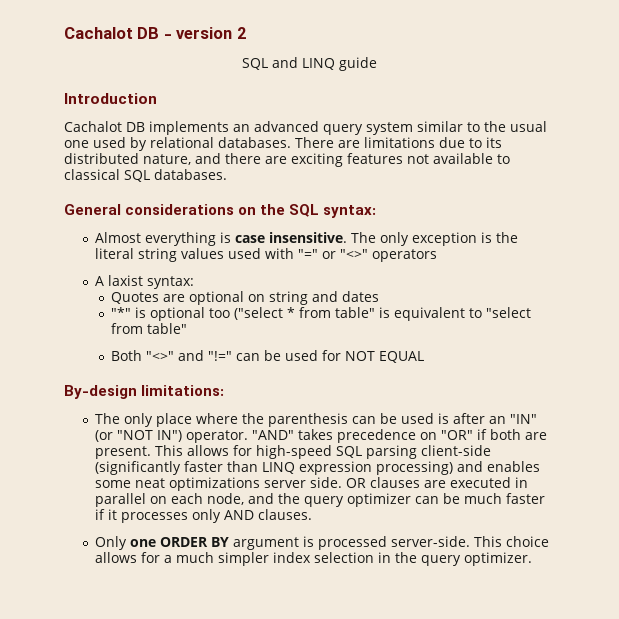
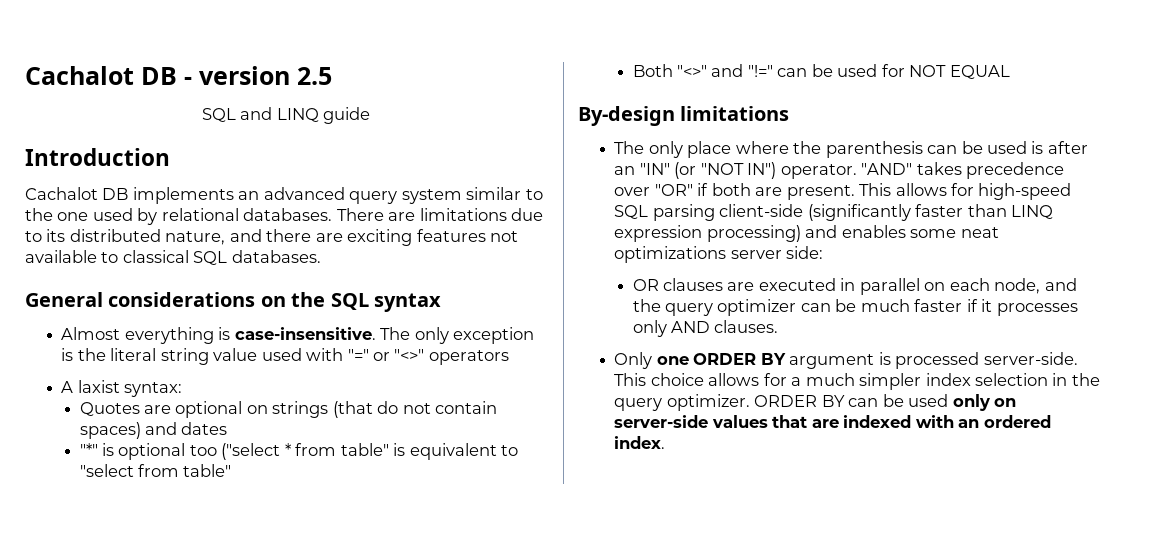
- Cachalot DB - version 2
+ Cachalot DB - version 2.5
- Cachalot DB implements an advanced query system similar to the usual one used by relational databases.
+ Cachalot DB implements an advanced query system similar to the one used by relational databases.
- General considerations on the SQL syntax:
+ General considerations on the SQL syntax
- Almost everything is case insensitive.
+ Almost everything is case-insensitive.
- The only exception is the literal string values used with "=" or "<>" operators
+ The only exception is the literal string value used with "=" or "<>" operators
- Quotes are optional on string and dates
+ Quotes are optional on strings (that do not contain spaces) and dates
- By-design limitations:
+ By-design limitations
- "AND" takes precedence on "OR" if both are present.
+ "AND" takes precedence over "OR" if both are present.
- This allows for high-speed SQL parsing client-side (significantly faster than LINQ expression processing) and enables some neat optimizations server side. OR clauses are executed in parallel on each node, and the query optimizer can be much faster if it processes only AND clauses.
+ This allows for high-speed SQL parsing client-side (significantly faster than LINQ expression processing) and enables some neat optimizations server side:
+ OR clauses are executed in parallel on each node, and the query optimizer can be much faster if it processes only AND clauses.
+ ORDER BY can be used only on server-side values that are indexed with an ordered index.

